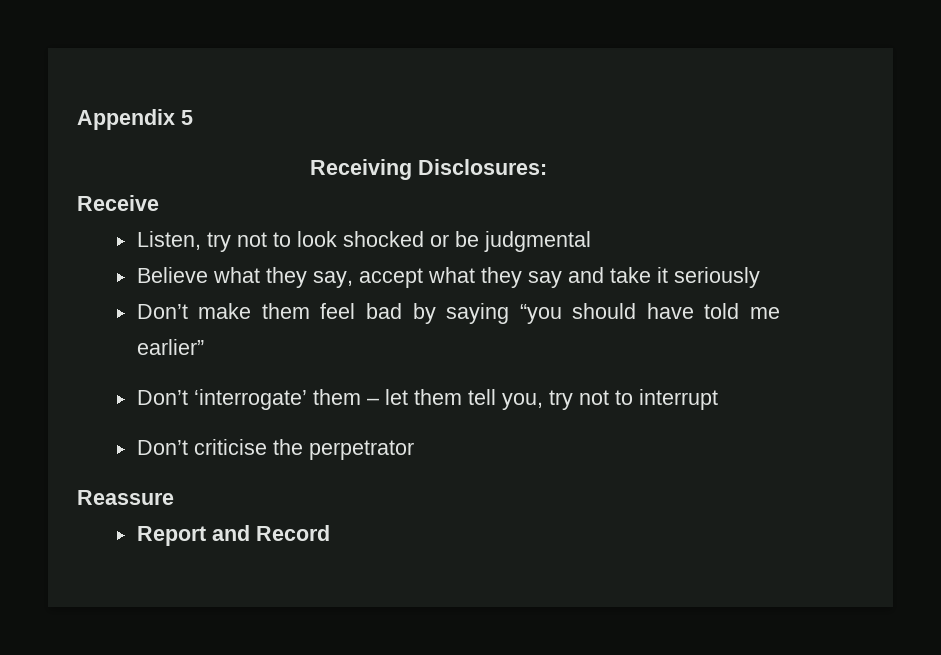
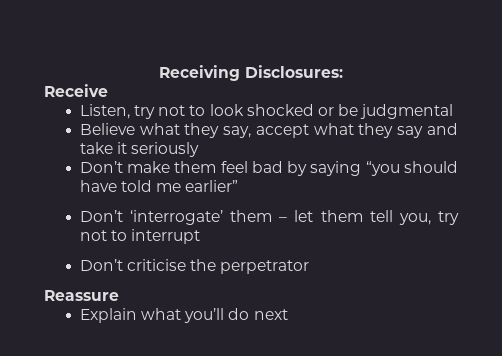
- Appendix 5
- Report and Record
+ Explain what you’ll do next

